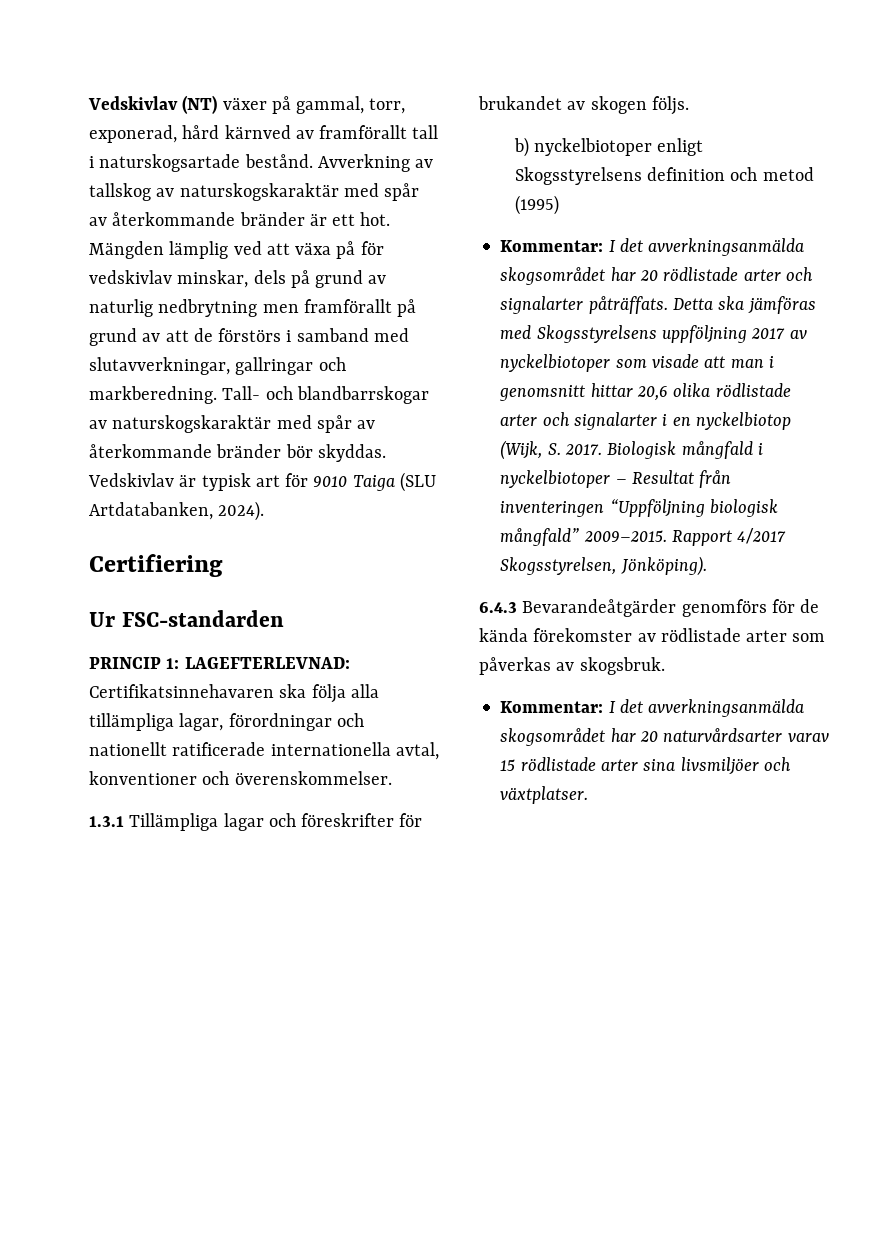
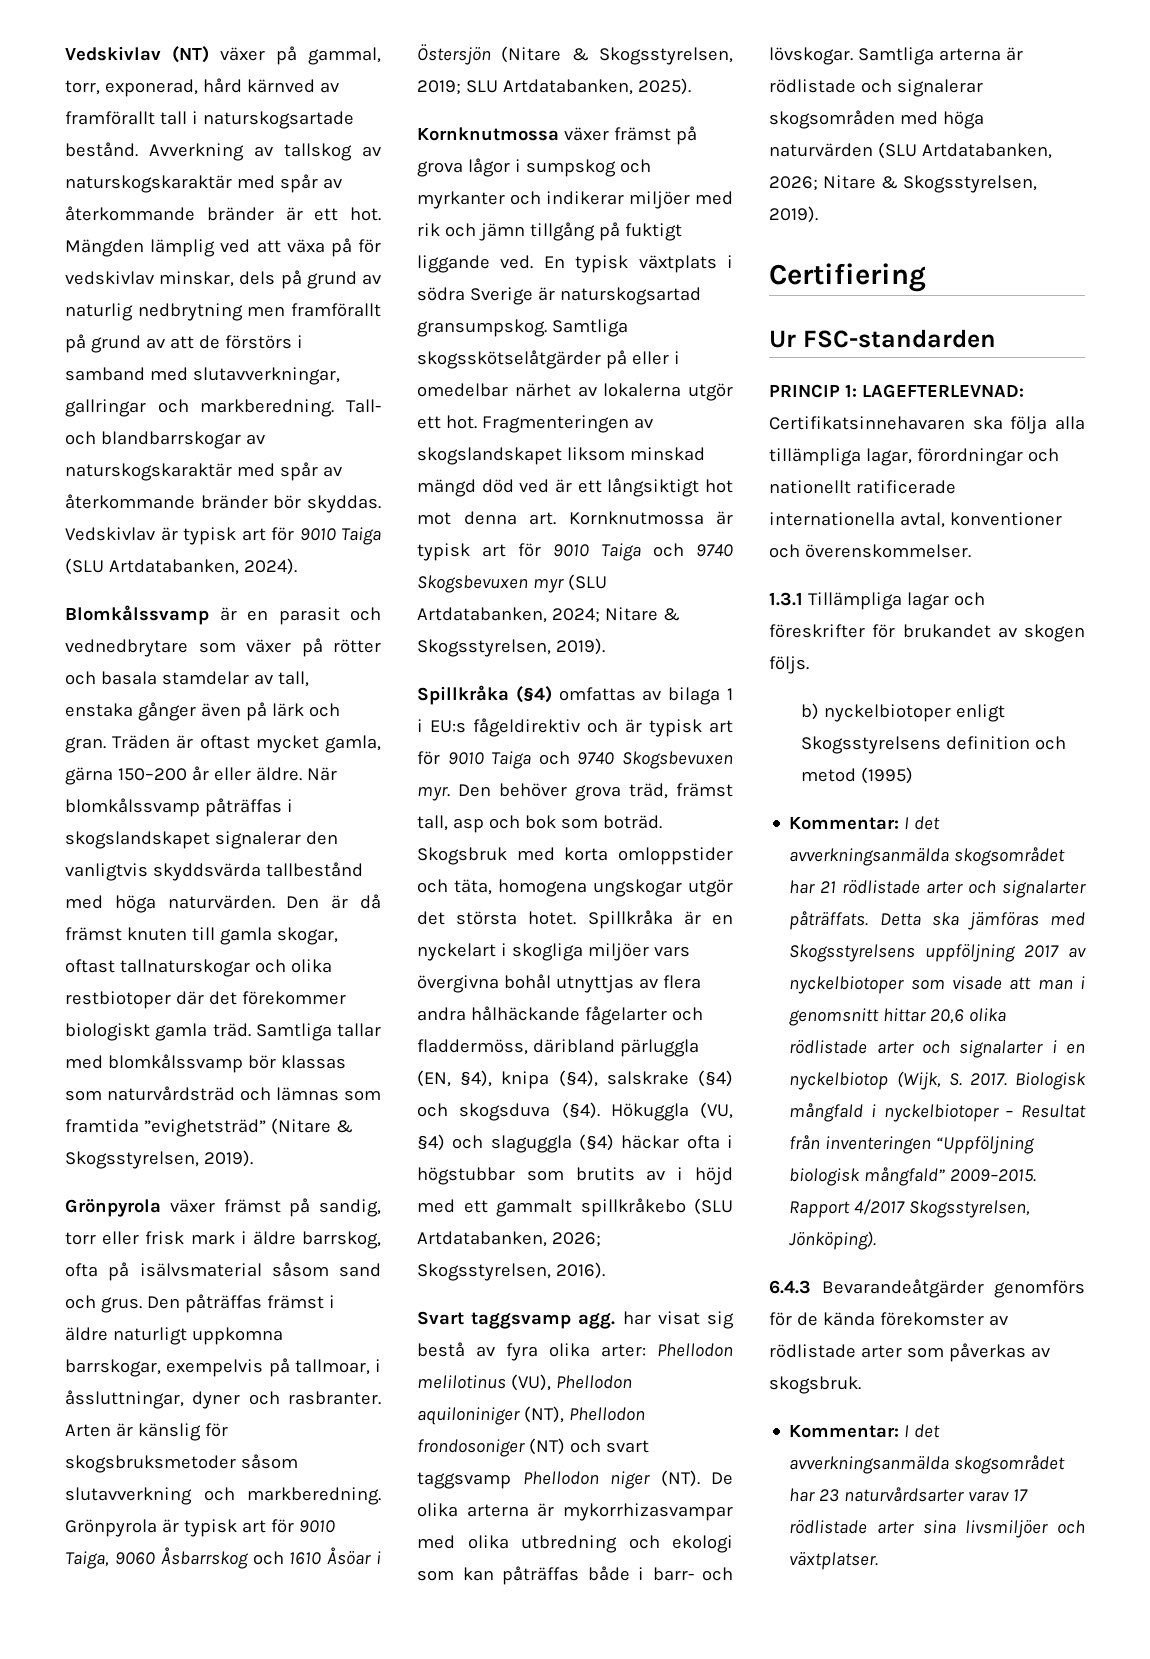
+ Blomkålssvamp är en parasit och vednedbrytare som växer på rötter och basala stamdelar av tall, enstaka gånger även på lärk och gran. Träden är oftast mycket gamla, gärna 150–200 år eller äldre. När blomkålssvamp påträffas i skogslandskapet signalerar den vanligtvis skyddsvärda tallbestånd med höga naturvärden. Den är då främst knuten till gamla skogar, oftast tallnaturskogar och olika restbiotoper där det förekommer biologiskt gamla träd. Samtliga tallar med blomkålssvamp bör klassas som naturvårdsträd och lämnas som framtida ”evighetsträd” (Nitare & Skogsstyrelsen, 2019).
+ Grönpyrola växer främst på sandig, torr eller frisk mark i äldre barrskog, ofta på isälvsmaterial såsom sand och grus. Den påträffas främst i äldre naturligt uppkomna barrskogar, exempelvis på tallmoar, i åssluttningar, dyner och rasbranter. Arten är känslig för skogsbruksmetoder såsom slutavverkning och markberedning. Grönpyrola är typisk art för 9010 Taiga, 9060 Åsbarrskog och 1610 Åsöar i Östersjön (Nitare & Skogsstyrelsen, 2019; SLU Artdatabanken, 2025).
+ Kornknutmossa växer främst på grova lågor i sumpskog och myrkanter och indikerar miljöer med rik och jämn tillgång på fuktigt liggande ved. En typisk växtplats i södra Sverige är naturskogsartad gransumpskog. Samtliga skogsskötselåtgärder på eller i omedelbar närhet av lokalerna utgör ett hot. Fragmenteringen av skogslandskapet liksom minskad mängd död ved är ett långsiktigt hot mot denna art. Kornknutmossa är typisk art för 9010 Taiga och 9740 Skogsbevuxen myr (SLU Artdatabanken, 2024; Nitare & Skogsstyrelsen, 2019).
+ Spillkråka (§4) omfattas av bilaga 1 i EU:s fågeldirektiv och är typisk art för 9010 Taiga och 9740 Skogsbevuxen myr. Den behöver grova träd, främst tall, asp och bok som boträd. Skogsbruk med korta omloppstider och täta, homogena ungskogar utgör det största hotet. Spillkråka är en nyckelart i skogliga miljöer vars övergivna bohål utnyttjas av flera andra hålhäckande fågelarter och fladdermöss, däribland pärluggla (EN, §4), knipa (§4), salskrake (§4) och skogsduva (§4). Hökuggla (VU, §4) och slaguggla (§4) häckar ofta i högstubbar som brutits av i höjd med ett gammalt spillkråkebo (SLU Artdatabanken, 2026; Skogsstyrelsen, 2016).
+ Svart taggsvamp agg. har visat sig bestå av fyra olika arter: Phellodon melilotinus (VU), Phellodon aquiloniniger (NT), Phellodon frondosoniger (NT) och svart taggsvamp Phellodon niger (NT). De olika arterna är mykorrhizasvampar med olika utbredning och ekologi som kan påträffas både i barr- och lövskogar. Samtliga arterna är rödlistade och signalerar skogsområden med höga naturvärden (SLU Artdatabanken, 2026; Nitare & Skogsstyrelsen, 2019).
- Kommentar: I det avverkningsanmälda skogsområdet har 20 rödlistade arter och signalarter påträffats.
+ Kommentar: I det avverkningsanmälda skogsområdet har 21 rödlistade arter och signalarter påträffats.
- Kommentar: I det avverkningsanmälda skogsområdet har 20 naturvårdsarter varav 15 rödlistade arter sina livsmiljöer och växtplatser.
+ Kommentar: I det avverkningsanmälda skogsområdet har 23 naturvårdsarter varav 17 rödlistade arter sina livsmiljöer och växtplatser.

